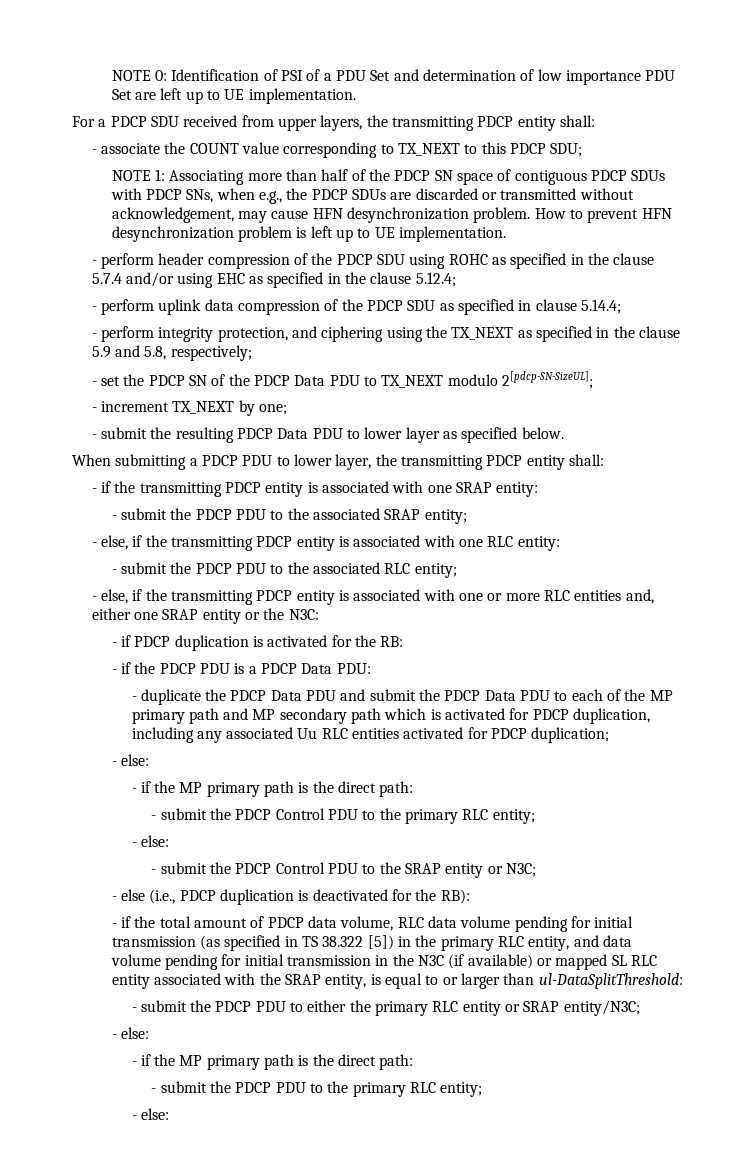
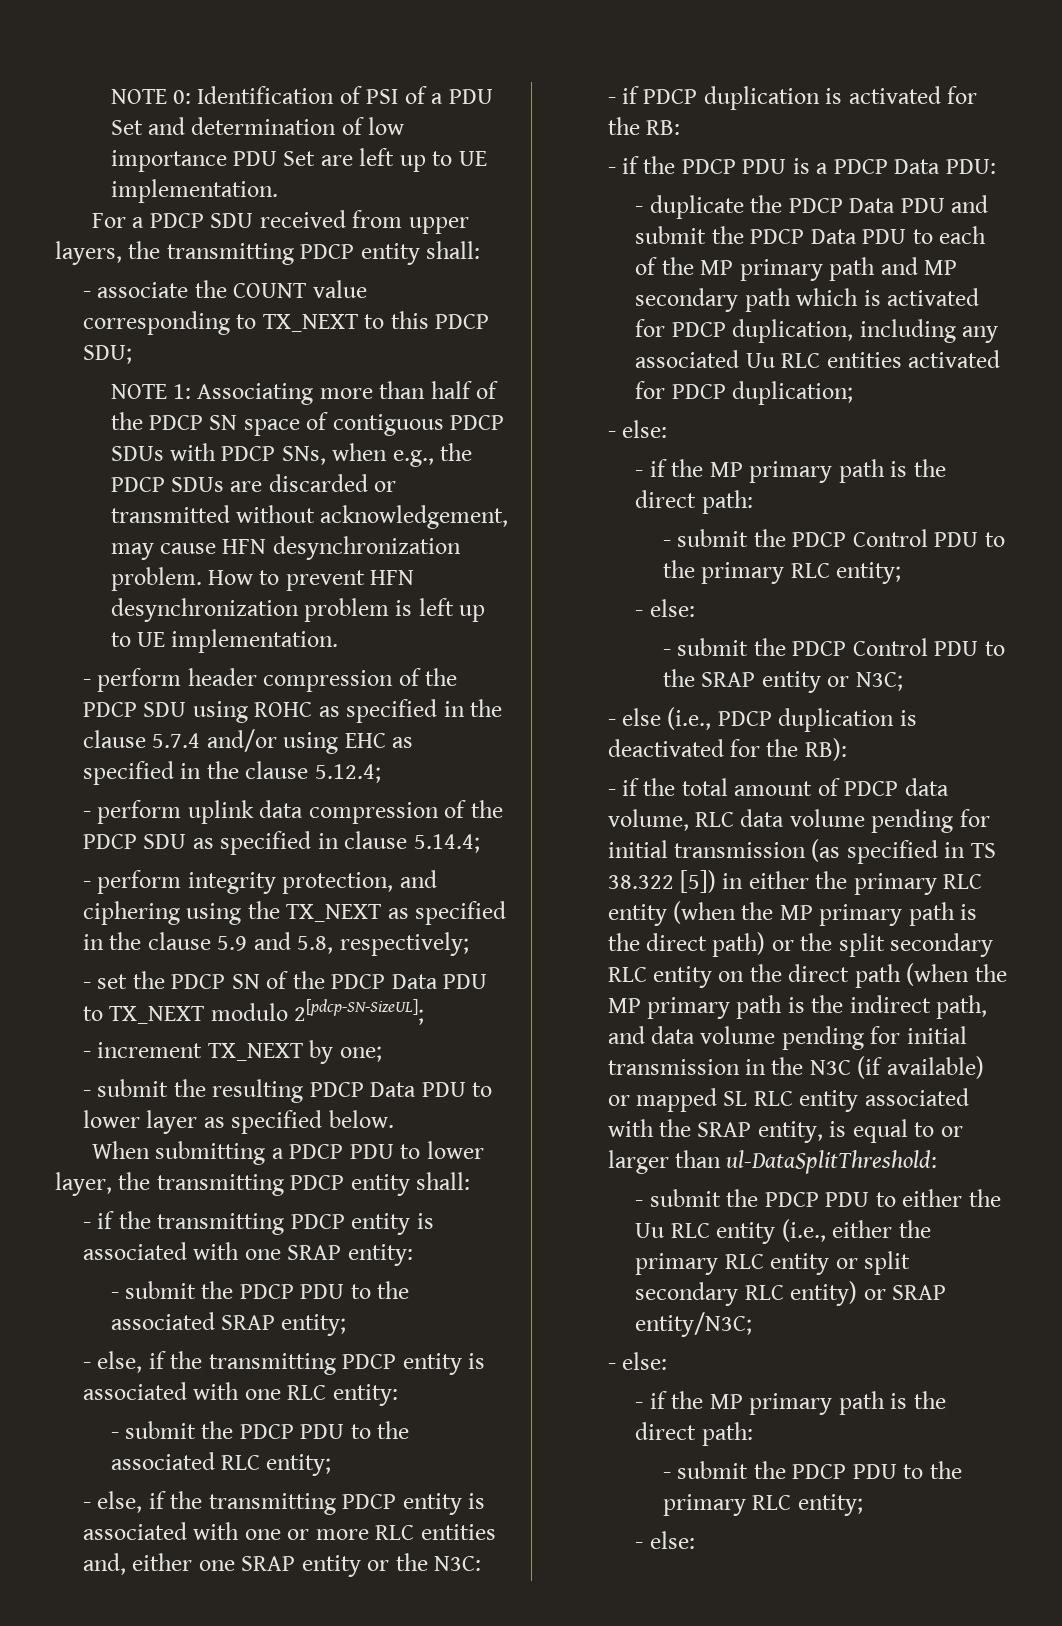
- - if the total amount of PDCP data volume, RLC data volume pending for initial transmission (as specified in TS 38.322 [5]) in the primary RLC entity, and data volume pending for initial transmission in the N3C (if available) or mapped SL RLC entity associated with the SRAP entity, is equal to or larger than ul-DataSplitThreshold:
+ - if the total amount of PDCP data volume, RLC data volume pending for initial transmission (as specified in TS 38.322 [5]) in either the primary RLC entity (when the MP primary path is the direct path) or the split secondary RLC entity on the direct path (when the MP primary path is the indirect path, and data volume pending for initial transmission in the N3C (if available) or mapped SL RLC entity associated with the SRAP entity, is equal to or larger than ul-DataSplitThreshold:
- - submit the PDCP PDU to either the primary RLC entity or SRAP entity/N3C;
+ - submit the PDCP PDU to either the Uu RLC entity (i.e., either the primary RLC entity or split secondary RLC entity) or SRAP entity/N3C;

